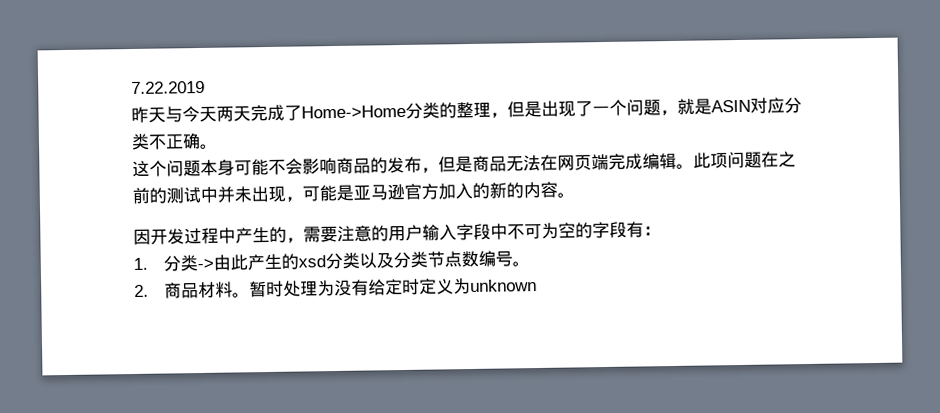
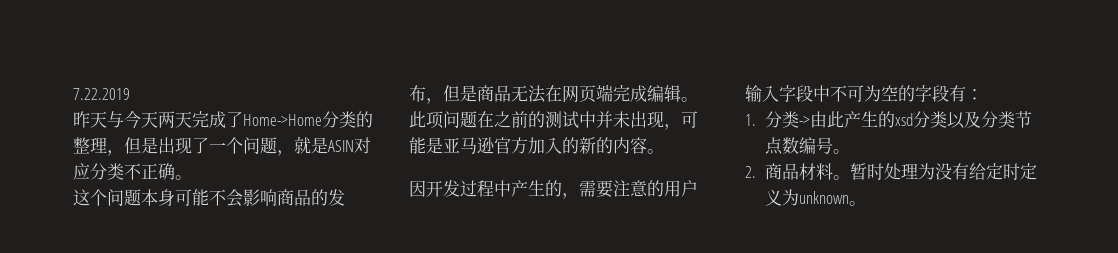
- 暂时处理为没有给定时定义为unknown
+ 暂时处理为没有给定时定义为unknown。

